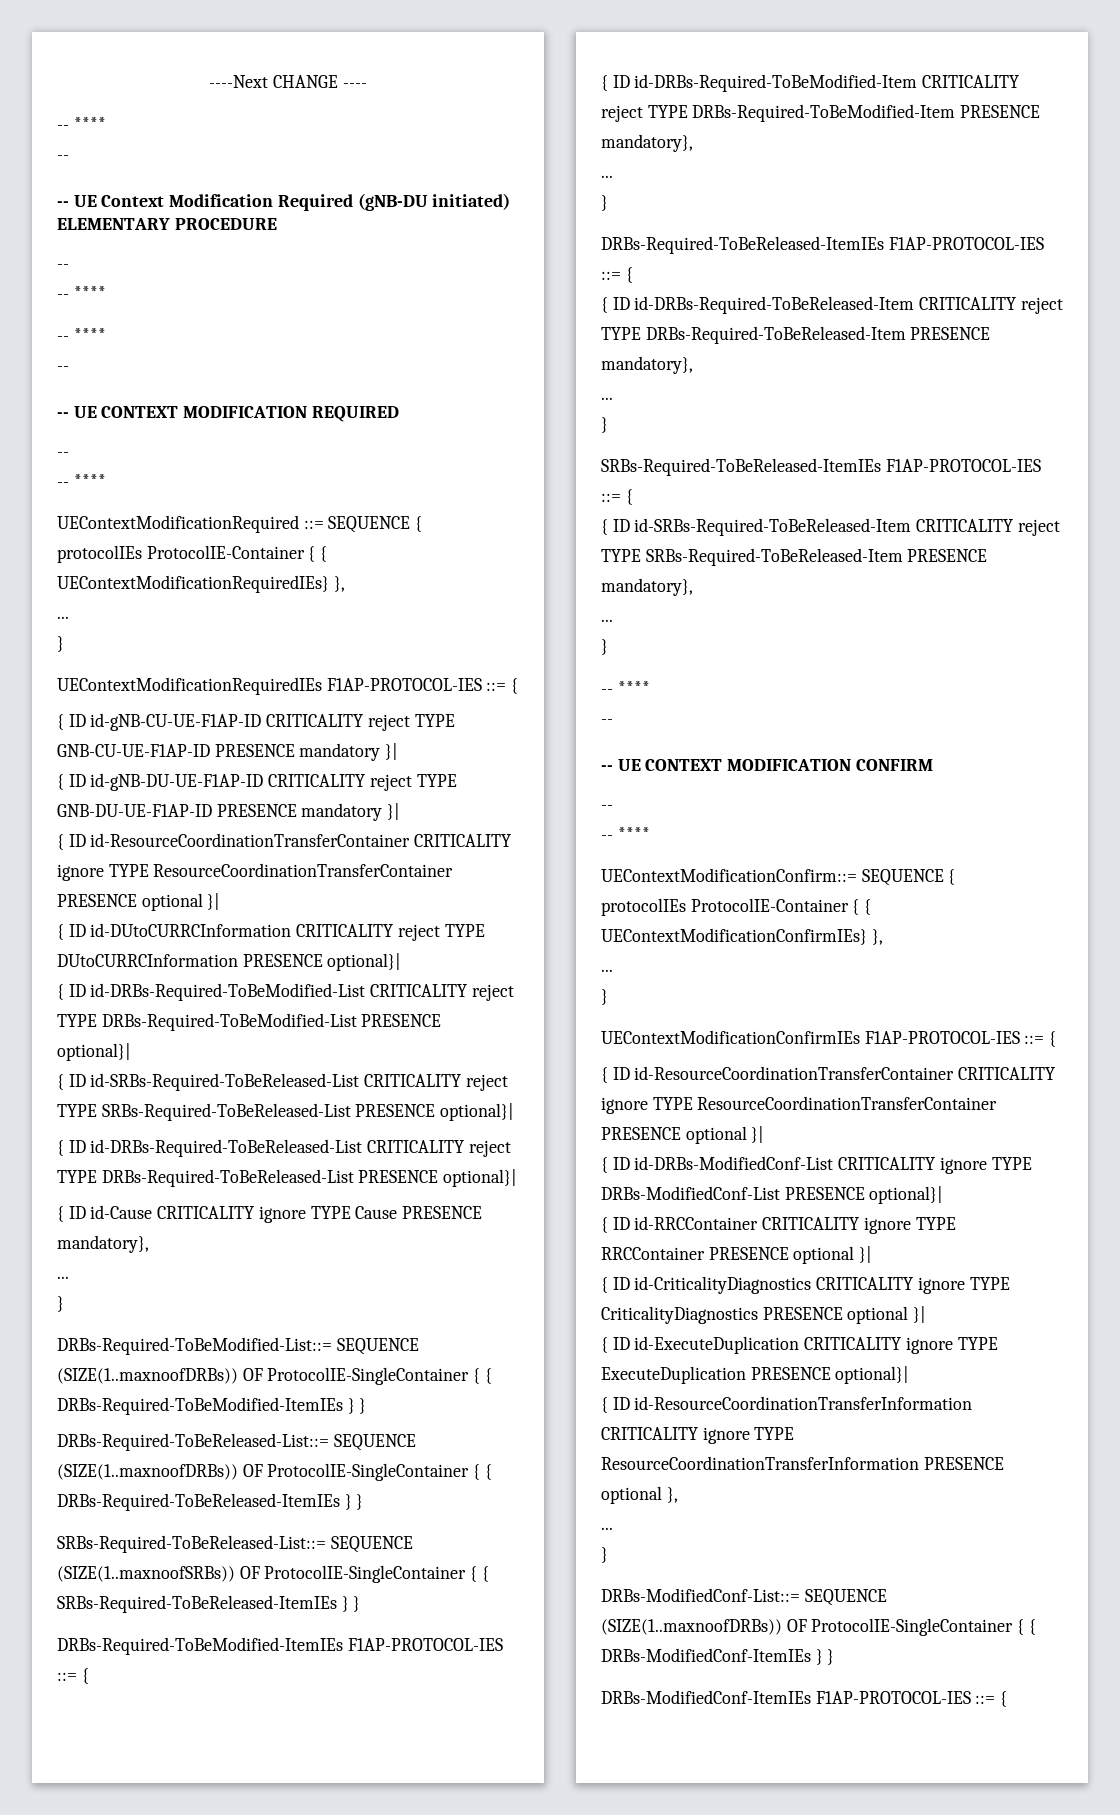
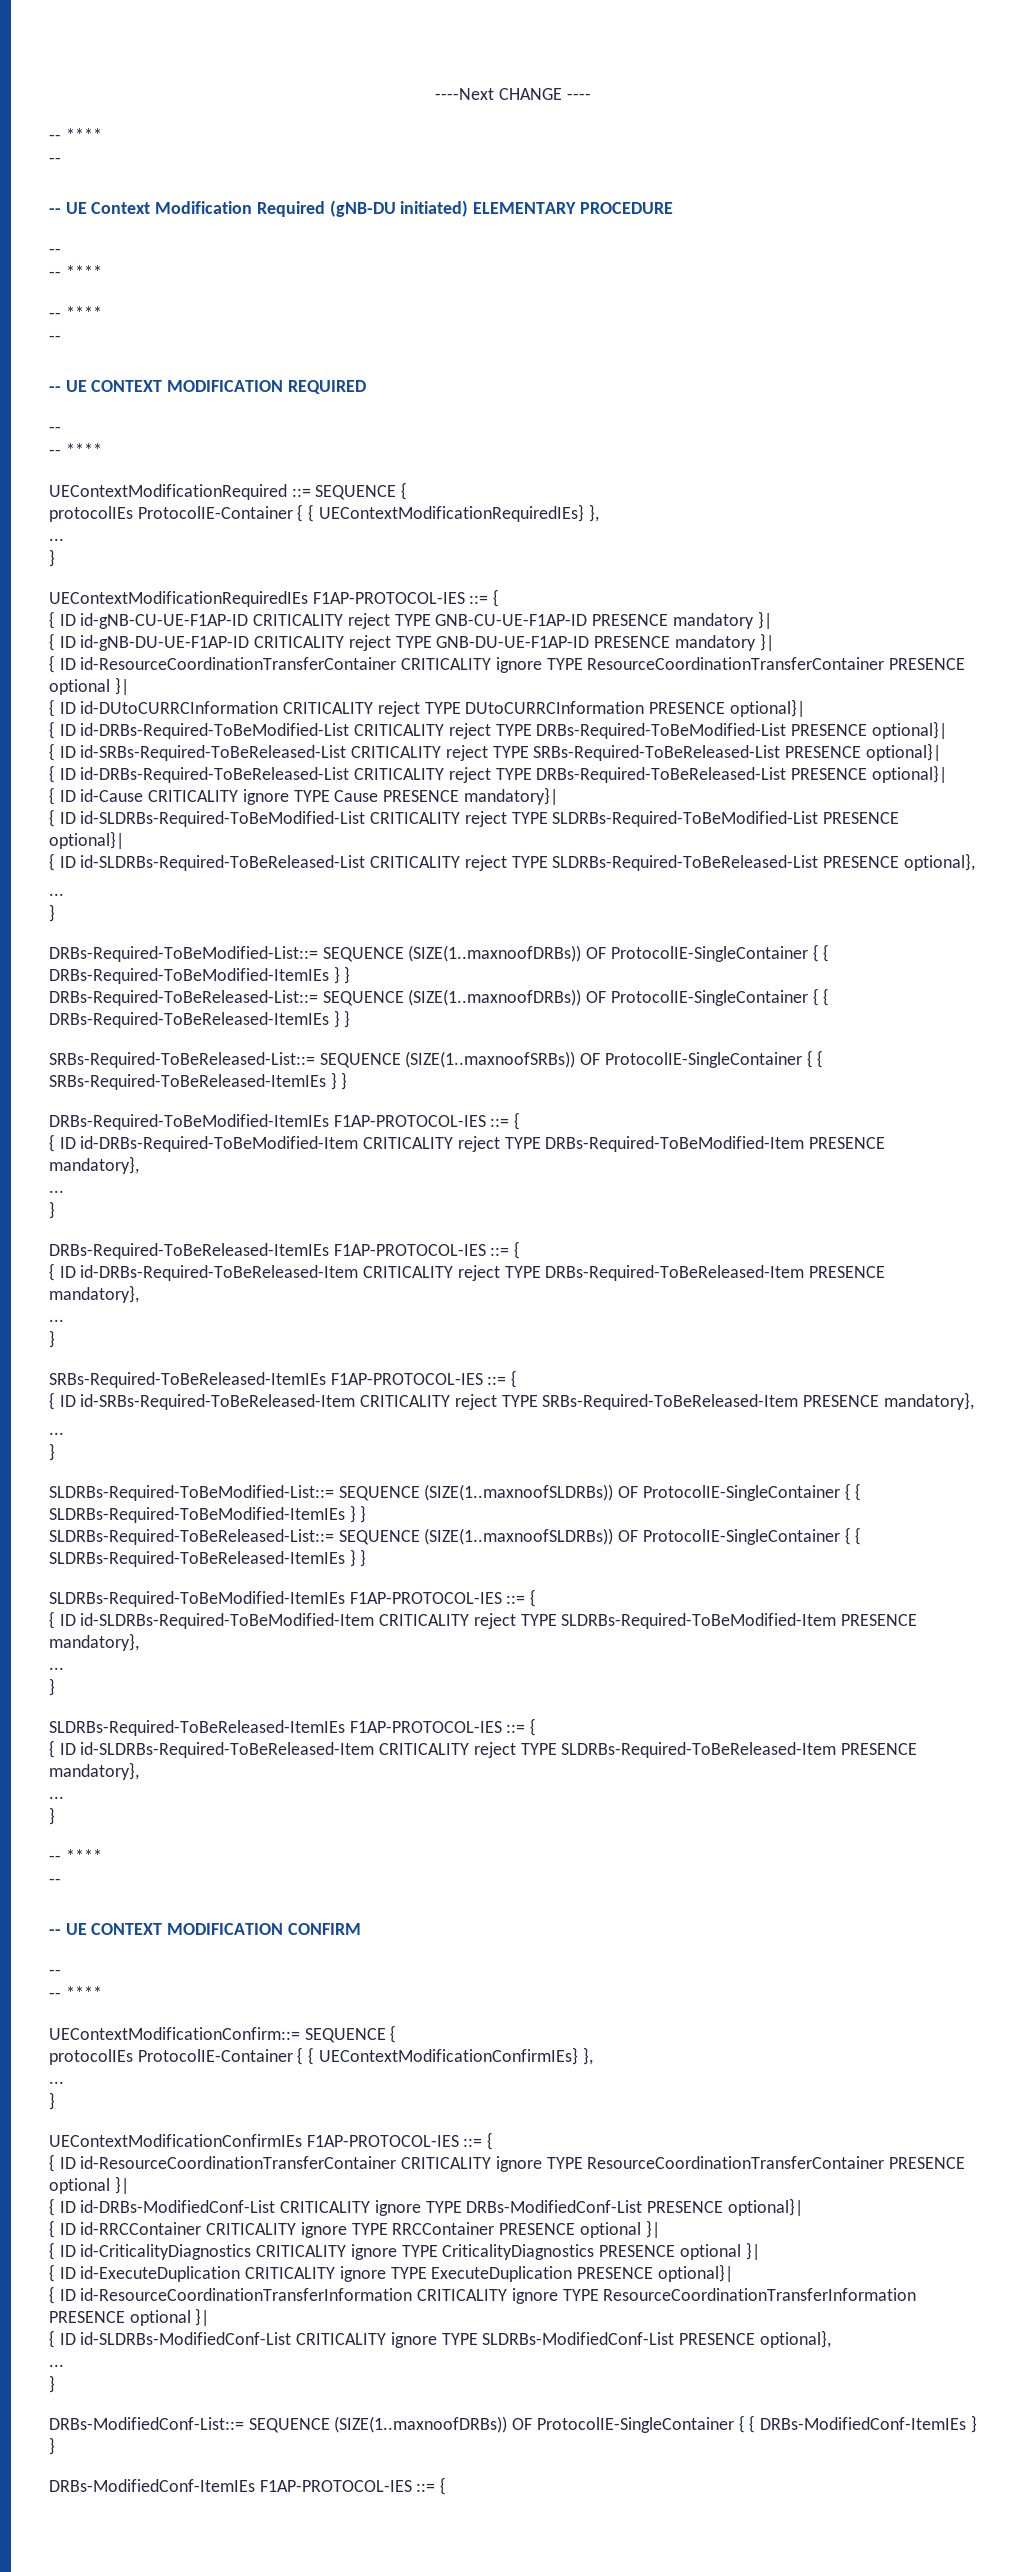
- { ID id-Cause CRITICALITY ignore TYPE Cause PRESENCE mandatory},
+ { ID id-Cause CRITICALITY ignore TYPE Cause PRESENCE mandatory}|
+ { ID id-SLDRBs-Required-ToBeModified-List CRITICALITY reject TYPE SLDRBs-Required-ToBeModified-List PRESENCE optional}|
+ { ID id-SLDRBs-Required-ToBeReleased-List CRITICALITY reject TYPE SLDRBs-Required-ToBeReleased-List PRESENCE optional},
+ SLDRBs-Required-ToBeModified-List::= SEQUENCE (SIZE(1..maxnoofSLDRBs)) OF ProtocolIE-SingleContainer { { SLDRBs-Required-ToBeModified-ItemIEs } }
+ SLDRBs-Required-ToBeReleased-List::= SEQUENCE (SIZE(1..maxnoofSLDRBs)) OF ProtocolIE-SingleContainer { { SLDRBs-Required-ToBeReleased-ItemIEs } }
+ SLDRBs-Required-ToBeModified-ItemIEs F1AP-PROTOCOL-IES ::= {
+ { ID id-SLDRBs-Required-ToBeModified-Item CRITICALITY reject TYPE SLDRBs-Required-ToBeModified-Item PRESENCE mandatory},
+ ...
+ }
+ SLDRBs-Required-ToBeReleased-ItemIEs F1AP-PROTOCOL-IES ::= {
+ { ID id-SLDRBs-Required-ToBeReleased-Item CRITICALITY reject TYPE SLDRBs-Required-ToBeReleased-Item PRESENCE mandatory},
+ ...
+ }
- { ID id-ResourceCoordinationTransferInformation CRITICALITY ignore TYPE ResourceCoordinationTransferInformation PRESENCE optional },
+ { ID id-ResourceCoordinationTransferInformation CRITICALITY ignore TYPE ResourceCoordinationTransferInformation PRESENCE optional }|
+ { ID id-SLDRBs-ModifiedConf-List CRITICALITY ignore TYPE SLDRBs-ModifiedConf-List PRESENCE optional},

